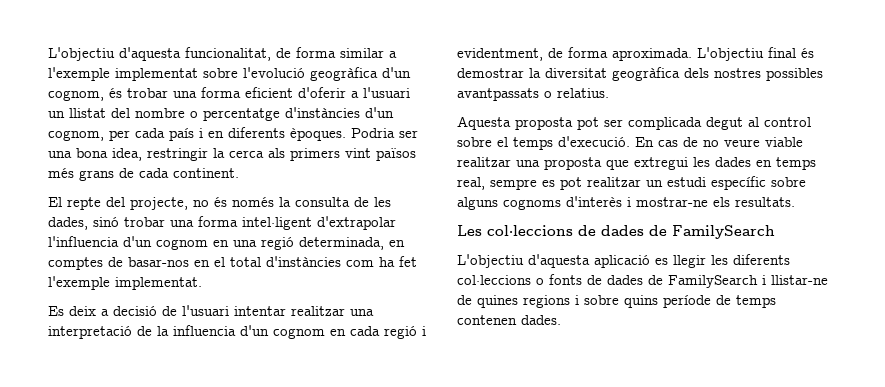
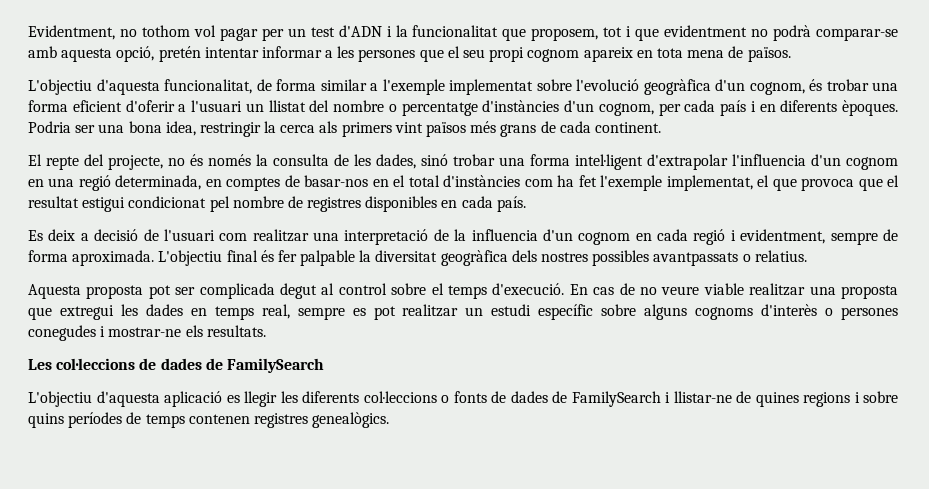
+ Evidentment, no tothom vol pagar per un test d'ADN i la funcionalitat que proposem, tot i que evidentment no podrà comparar-se amb aquesta opció, pretén intentar informar a les persones que el seu propi cognom apareix en tota mena de països.
- El repte del projecte, no és només la consulta de les dades, sinó trobar una forma intel·ligent d'extrapolar l'influencia d'un cognom en una regió determinada, en comptes de basar-nos en el total d'instàncies com ha fet l'exemple implementat.
+ El repte del projecte, no és només la consulta de les dades, sinó trobar una forma intel·ligent d'extrapolar l'influencia d'un cognom en una regió determinada, en comptes de basar-nos en el total d'instàncies com ha fet l'exemple implementat, el que provoca que el resultat estigui condicionat pel nombre de registres disponibles en cada país.
- Es deix a decisió de l'usuari intentar realitzar una interpretació de la influencia d'un cognom en cada regió i evidentment, de forma aproximada.
+ Es deix a decisió de l'usuari com realitzar una interpretació de la influencia d'un cognom en cada regió i evidentment, sempre de forma aproximada.
- L'objectiu final és demostrar la diversitat geogràfica dels nostres possibles avantpassats o relatius.
+ L'objectiu final és fer palpable la diversitat geogràfica dels nostres possibles avantpassats o relatius.
- En cas de no veure viable realitzar una proposta que extregui les dades en temps real, sempre es pot realitzar un estudi específic sobre alguns cognoms d'interès i mostrar-ne els resultats.
+ En cas de no veure viable realitzar una proposta que extregui les dades en temps real, sempre es pot realitzar un estudi específic sobre alguns cognoms d'interès o persones conegudes i mostrar-ne els resultats.
- L'objectiu d'aquesta aplicació es llegir les diferents col·leccions o fonts de dades de FamilySearch i llistar-ne de quines regions i sobre quins període de temps contenen dades.
+ L'objectiu d'aquesta aplicació es llegir les diferents col·leccions o fonts de dades de FamilySearch i llistar-ne de quines regions i sobre quins períodes de temps contenen registres genealògics.

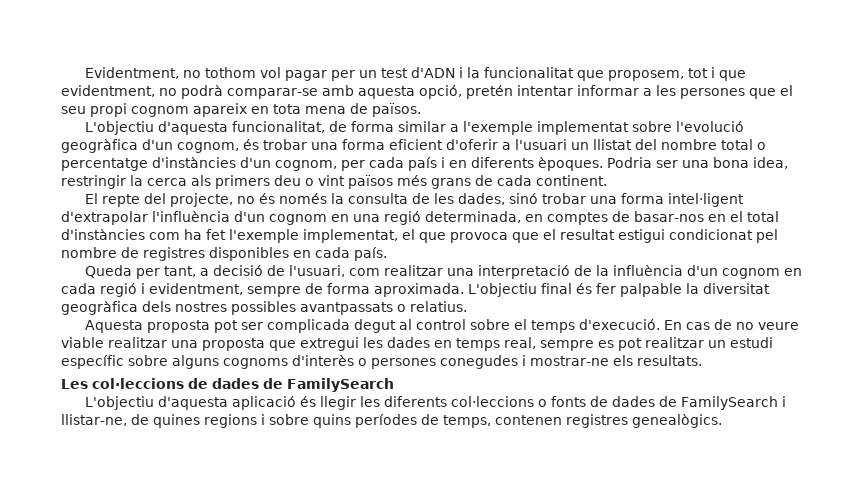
- Evidentment, no tothom vol pagar per un test d'ADN i la funcionalitat que proposem, tot i que evidentment no podrà comparar-se amb aquesta opció, pretén intentar informar a les persones que el seu propi cognom apareix en tota mena de països.
+ Evidentment, no tothom vol pagar per un test d'ADN i la funcionalitat que proposem, tot i que evidentment, no podrà comparar-se amb aquesta opció, pretén intentar informar a les persones que el seu propi cognom apareix en tota mena de països.
- L'objectiu d'aquesta funcionalitat, de forma similar a l'exemple implementat sobre l'evolució geogràfica d'un cognom, és trobar una forma eficient d'oferir a l'usuari un llistat del nombre o percentatge d'instàncies d'un cognom, per cada país i en diferents èpoques.
+ L'objectiu d'aquesta funcionalitat, de forma similar a l'exemple implementat sobre l'evolució geogràfica d'un cognom, és trobar una forma eficient d'oferir a l'usuari un llistat del nombre total o percentatge d'instàncies d'un cognom, per cada país i en diferents èpoques.
- Podria ser una bona idea, restringir la cerca als primers vint països més grans de cada continent.
+ Podria ser una bona idea, restringir la cerca als primers deu o vint països més grans de cada continent.
- El repte del projecte, no és només la consulta de les dades, sinó trobar una forma intel·ligent d'extrapolar l'influencia d'un cognom en una regió determinada, en comptes de basar-nos en el total d'instàncies com ha fet l'exemple implementat, el que provoca que el resultat estigui condicionat pel nombre de registres disponibles en cada país.
+ El repte del projecte, no és només la consulta de les dades, sinó trobar una forma intel·ligent d'extrapolar l'influència d'un cognom en una regió determinada, en comptes de basar-nos en el total d'instàncies com ha fet l'exemple implementat, el que provoca que el resultat estigui condicionat pel nombre de registres disponibles en cada país.
- Es deix a decisió de l'usuari com realitzar una interpretació de la influencia d'un cognom en cada regió i evidentment, sempre de forma aproximada.
+ Queda per tant, a decisió de l'usuari, com realitzar una interpretació de la influència d'un cognom en cada regió i evidentment, sempre de forma aproximada.
- L'objectiu d'aquesta aplicació es llegir les diferents col·leccions o fonts de dades de FamilySearch i llistar-ne de quines regions i sobre quins períodes de temps contenen registres genealògics.
+ L'objectiu d'aquesta aplicació és llegir les diferents col·leccions o fonts de dades de FamilySearch i llistar-ne, de quines regions i sobre quins períodes de temps, contenen registres genealògics.

